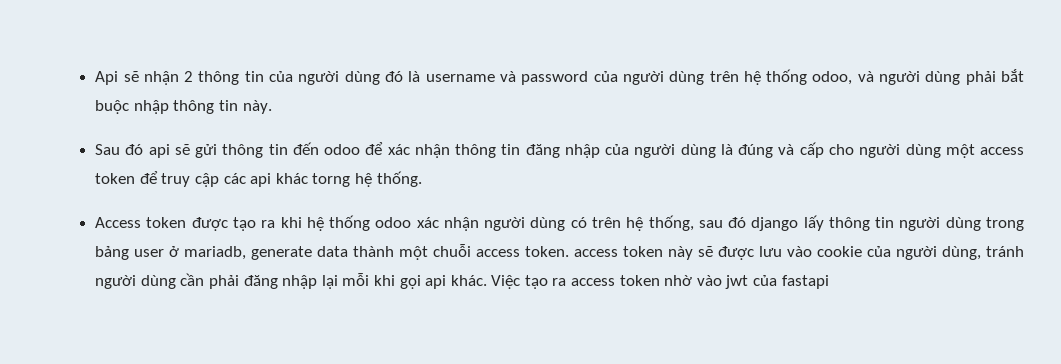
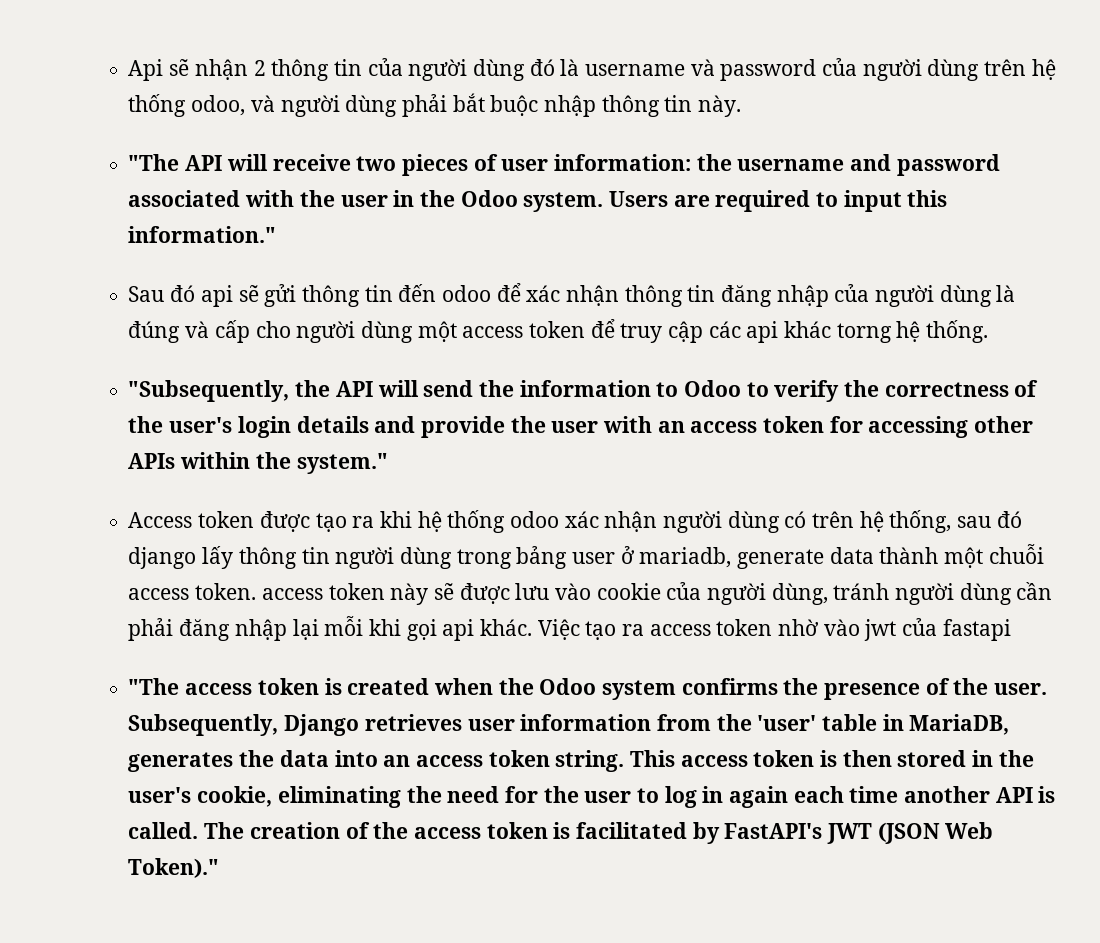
+ "The API will receive two pieces of user information: the username and password associated with the user in the Odoo system. Users are required to input this information."
+ "Subsequently, the API will send the information to Odoo to verify the correctness of the user's login details and provide the user with an access token for accessing other APIs within the system."
+ "The access token is created when the Odoo system confirms the presence of the user. Subsequently, Django retrieves user information from the 'user' table in MariaDB, generates the data into an access token string. This access token is then stored in the user's cookie, eliminating the need for the user to log in again each time another API is called. The creation of the access token is facilitated by FastAPI's JWT (JSON Web Token)."

